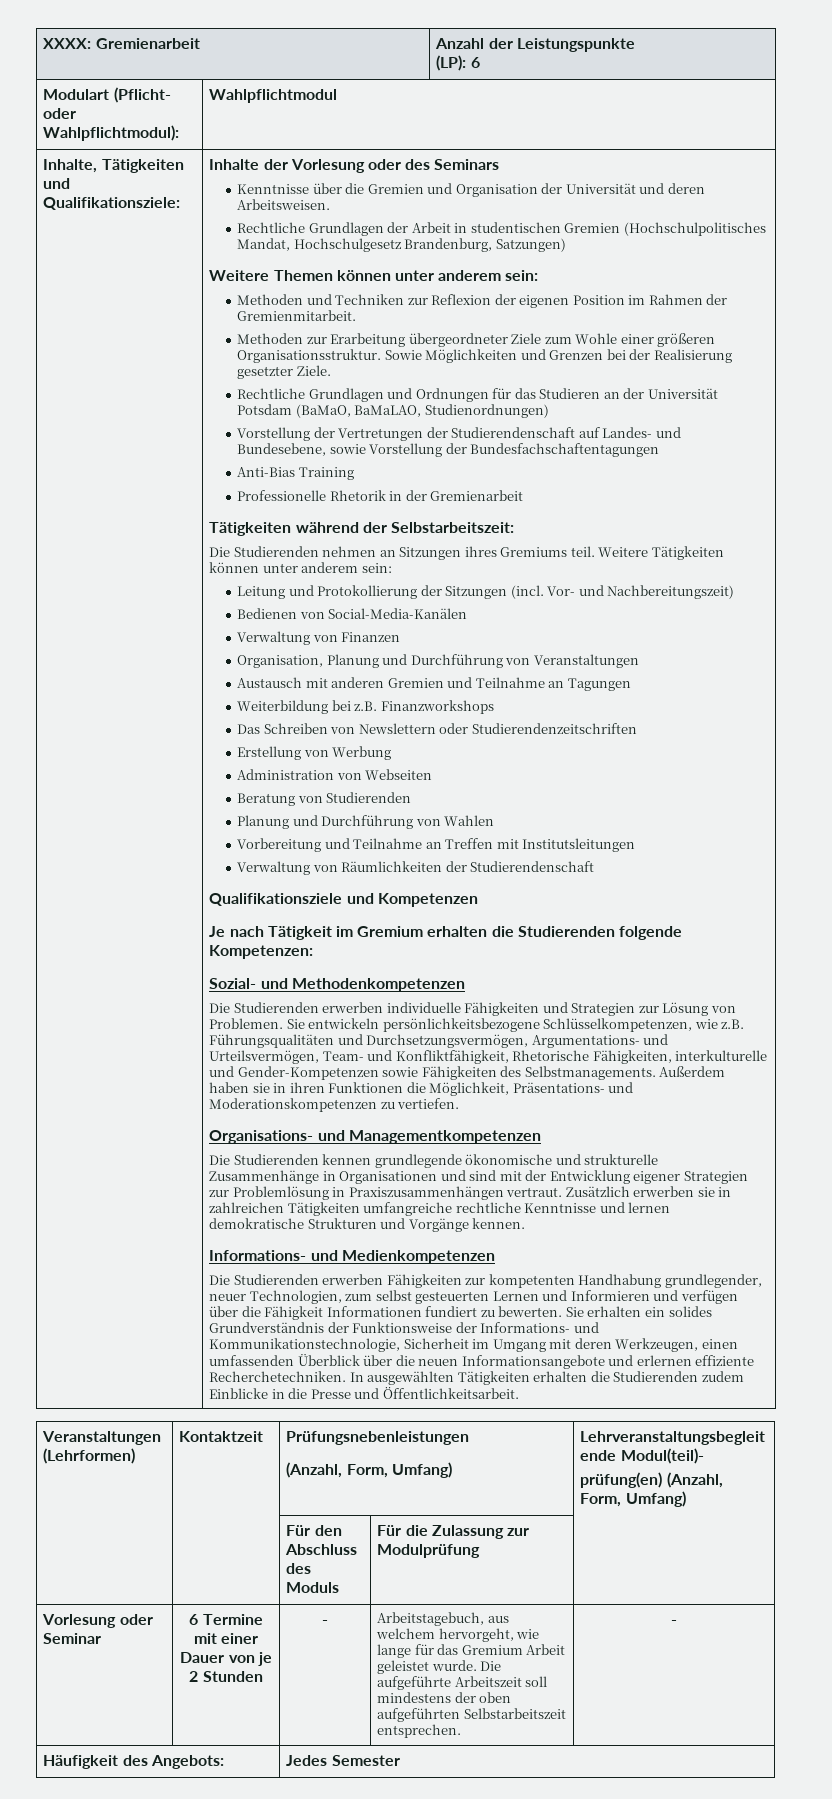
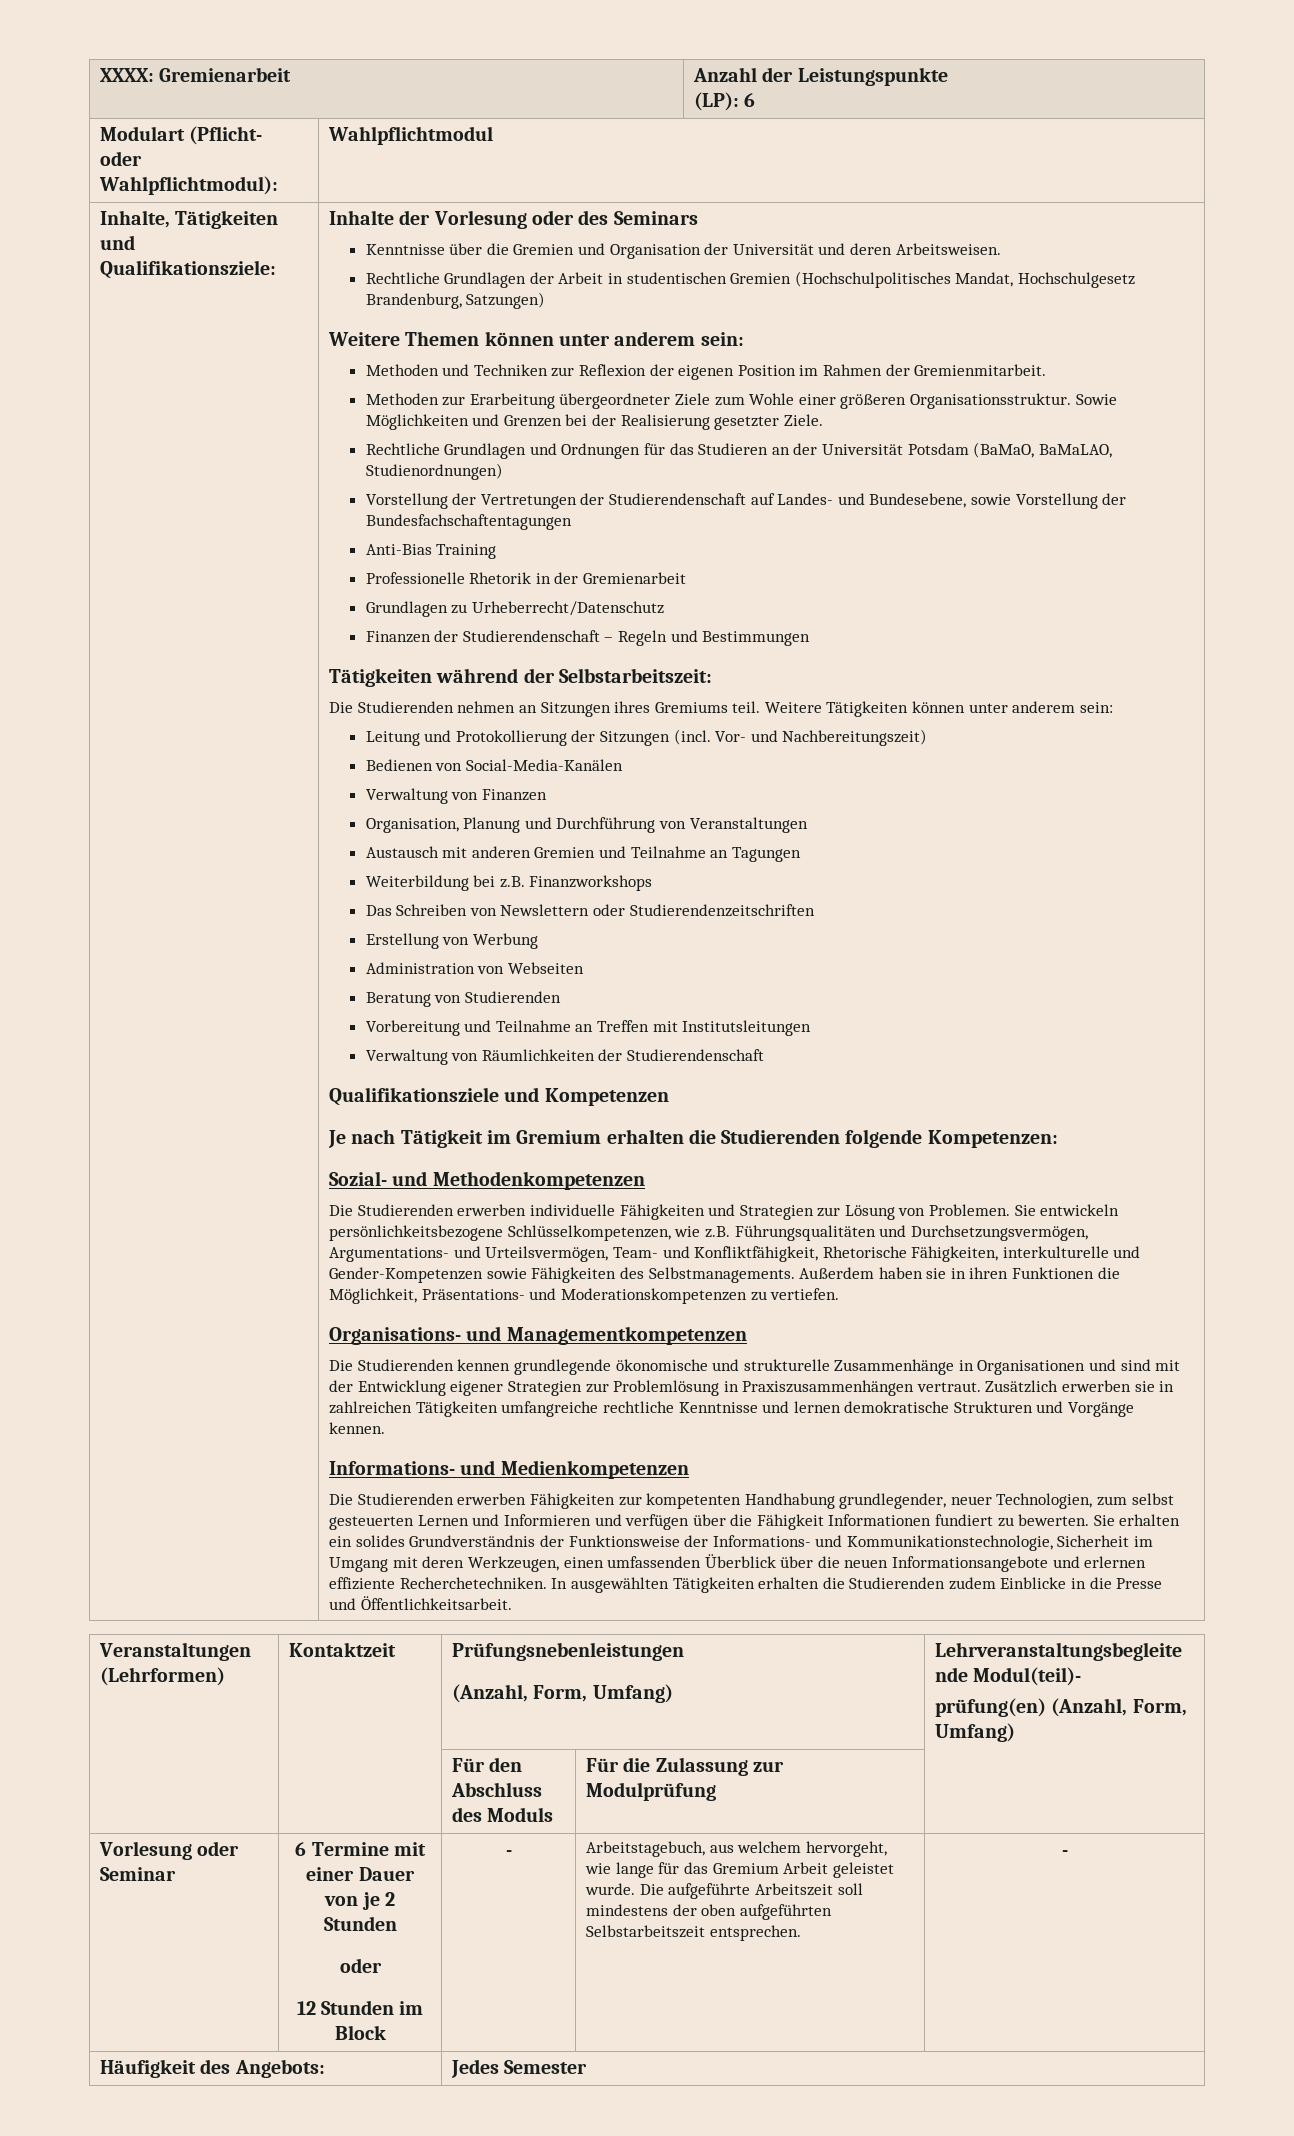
+ Grundlagen zu Urheberrecht/Datenschutz
+ Finanzen der Studierendenschaft – Regeln und Bestimmungen
- Planung und Durchführung von Wahlen
  6 Termine mit einer Dauer von je 2 Stunden
+ oder
+ 12 Stunden im Block

